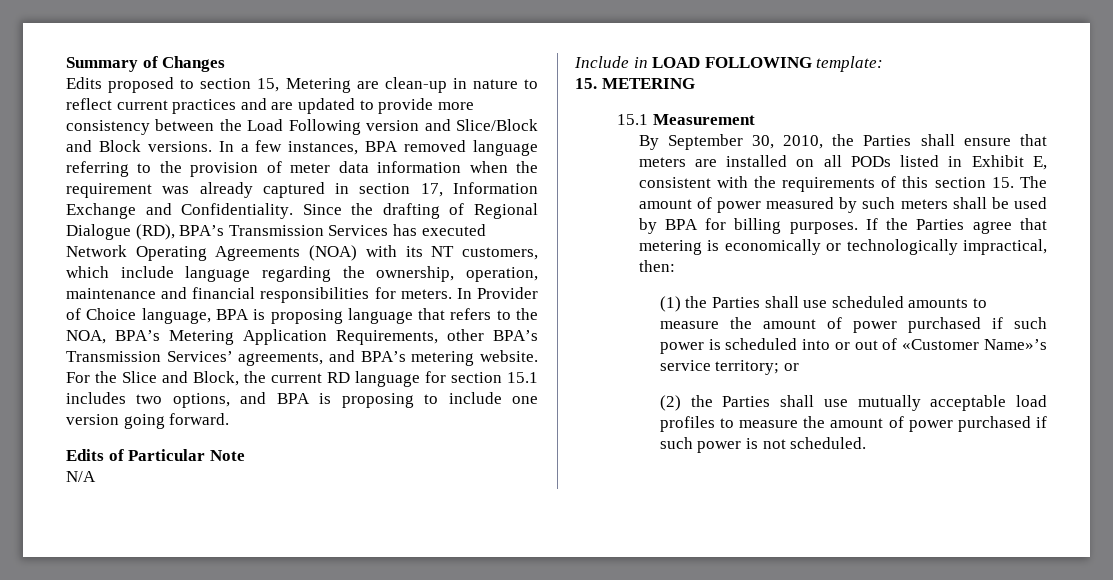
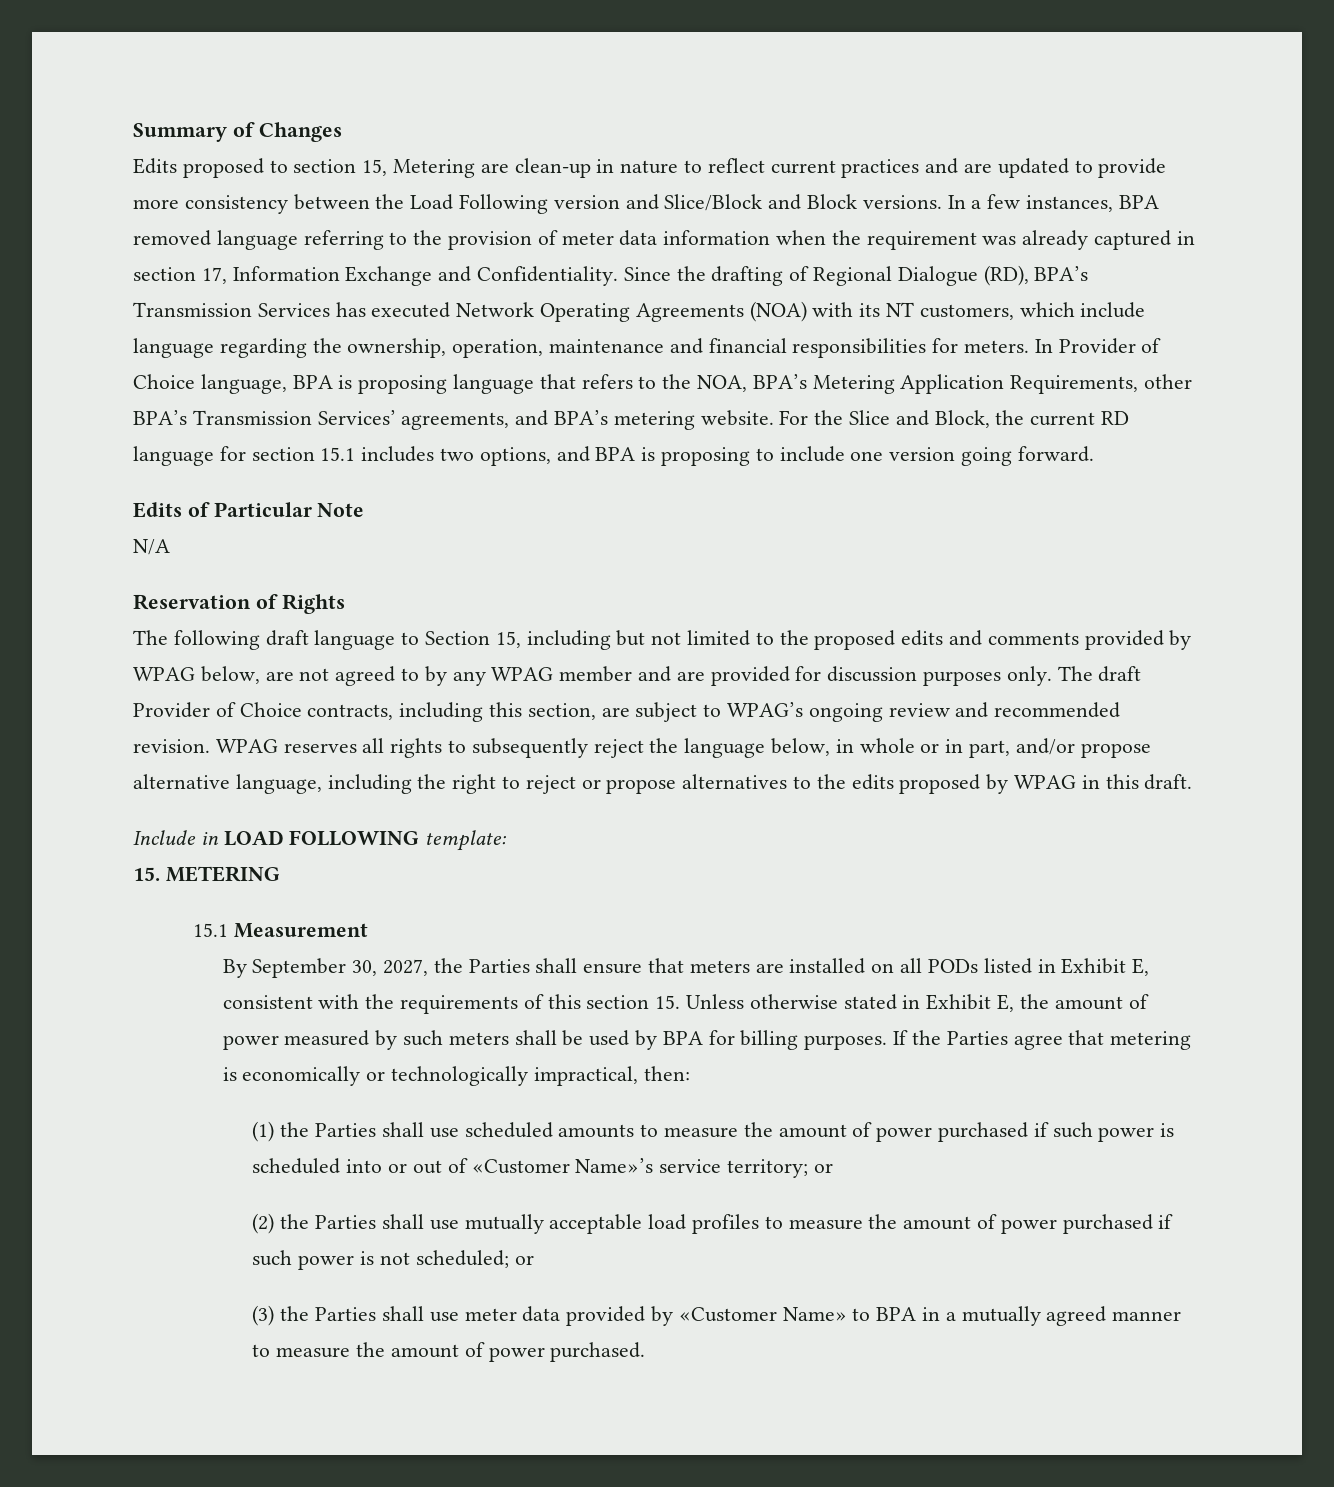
+ Reservation of Rights
+ The following draft language to Section 15, including but not limited to the proposed edits and comments provided by WPAG below, are not agreed to by any WPAG member and are provided for discussion purposes only. The draft Provider of Choice contracts, including this section, are subject to WPAG’s ongoing review and recommended revision. WPAG reserves all rights to subsequently reject the language below, in whole or in part, and/or propose alternative language, including the right to reject or propose alternatives to the edits proposed by WPAG in this draft.
- By September 30, 2010, the Parties shall ensure that meters are installed on all PODs listed in Exhibit E, consistent with the requirements of this section 15. The amount of power measured by such meters shall be used by BPA for billing purposes.
+ By September 30, 2027, the Parties shall ensure that meters are installed on all PODs listed in Exhibit E, consistent with the requirements of this section 15. Unless otherwise stated in Exhibit E, the amount of power measured by such meters shall be used by BPA for billing purposes.
- (2) the Parties shall use mutually acceptable load profiles to measure the amount of power purchased if such power is not scheduled.
+ (2) the Parties shall use mutually acceptable load profiles to measure the amount of power purchased if such power is not scheduled; or
+ (3) the Parties shall use meter data provided by «Customer Name» to BPA in a mutually agreed manner to measure the amount of power purchased.

